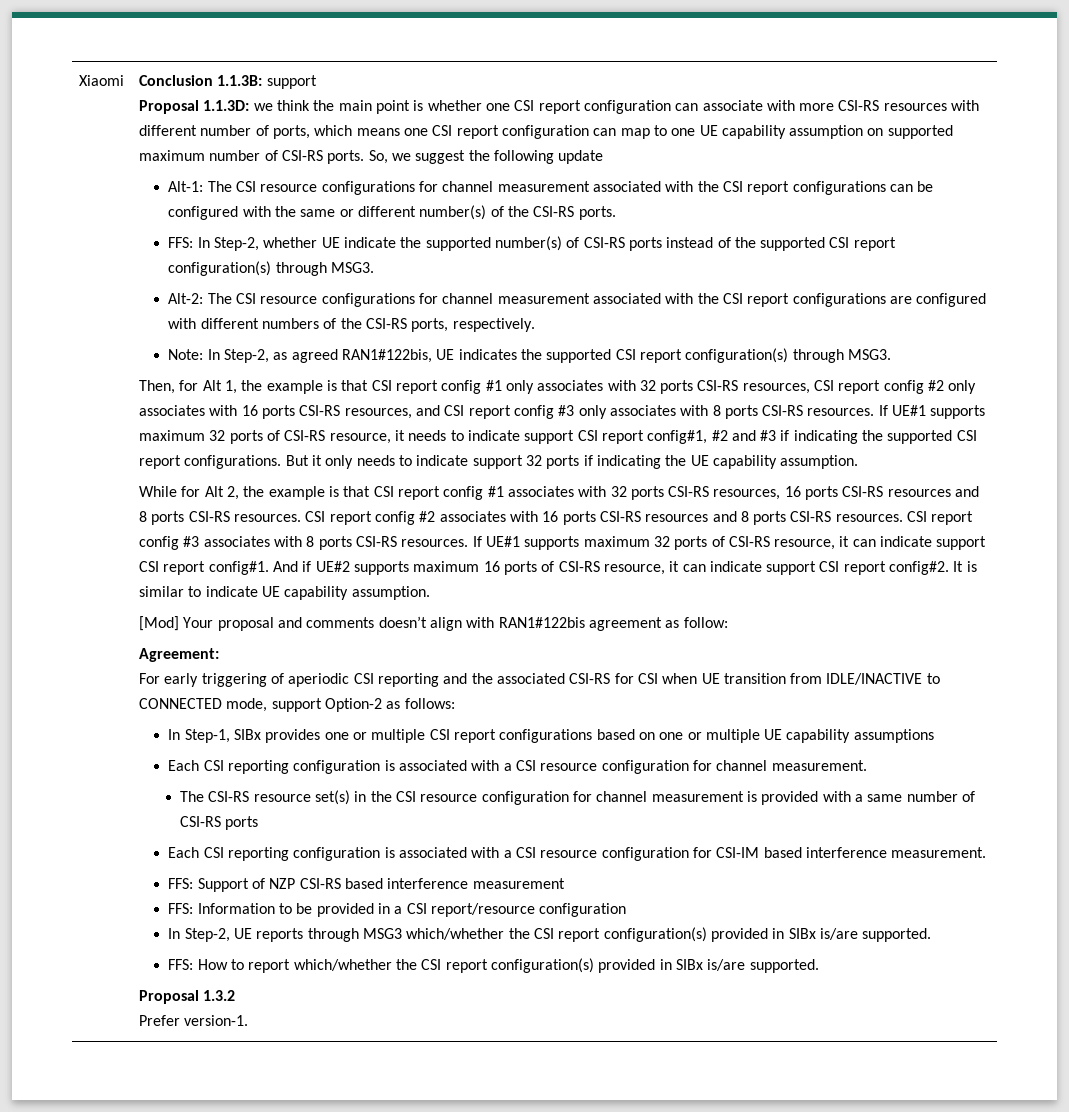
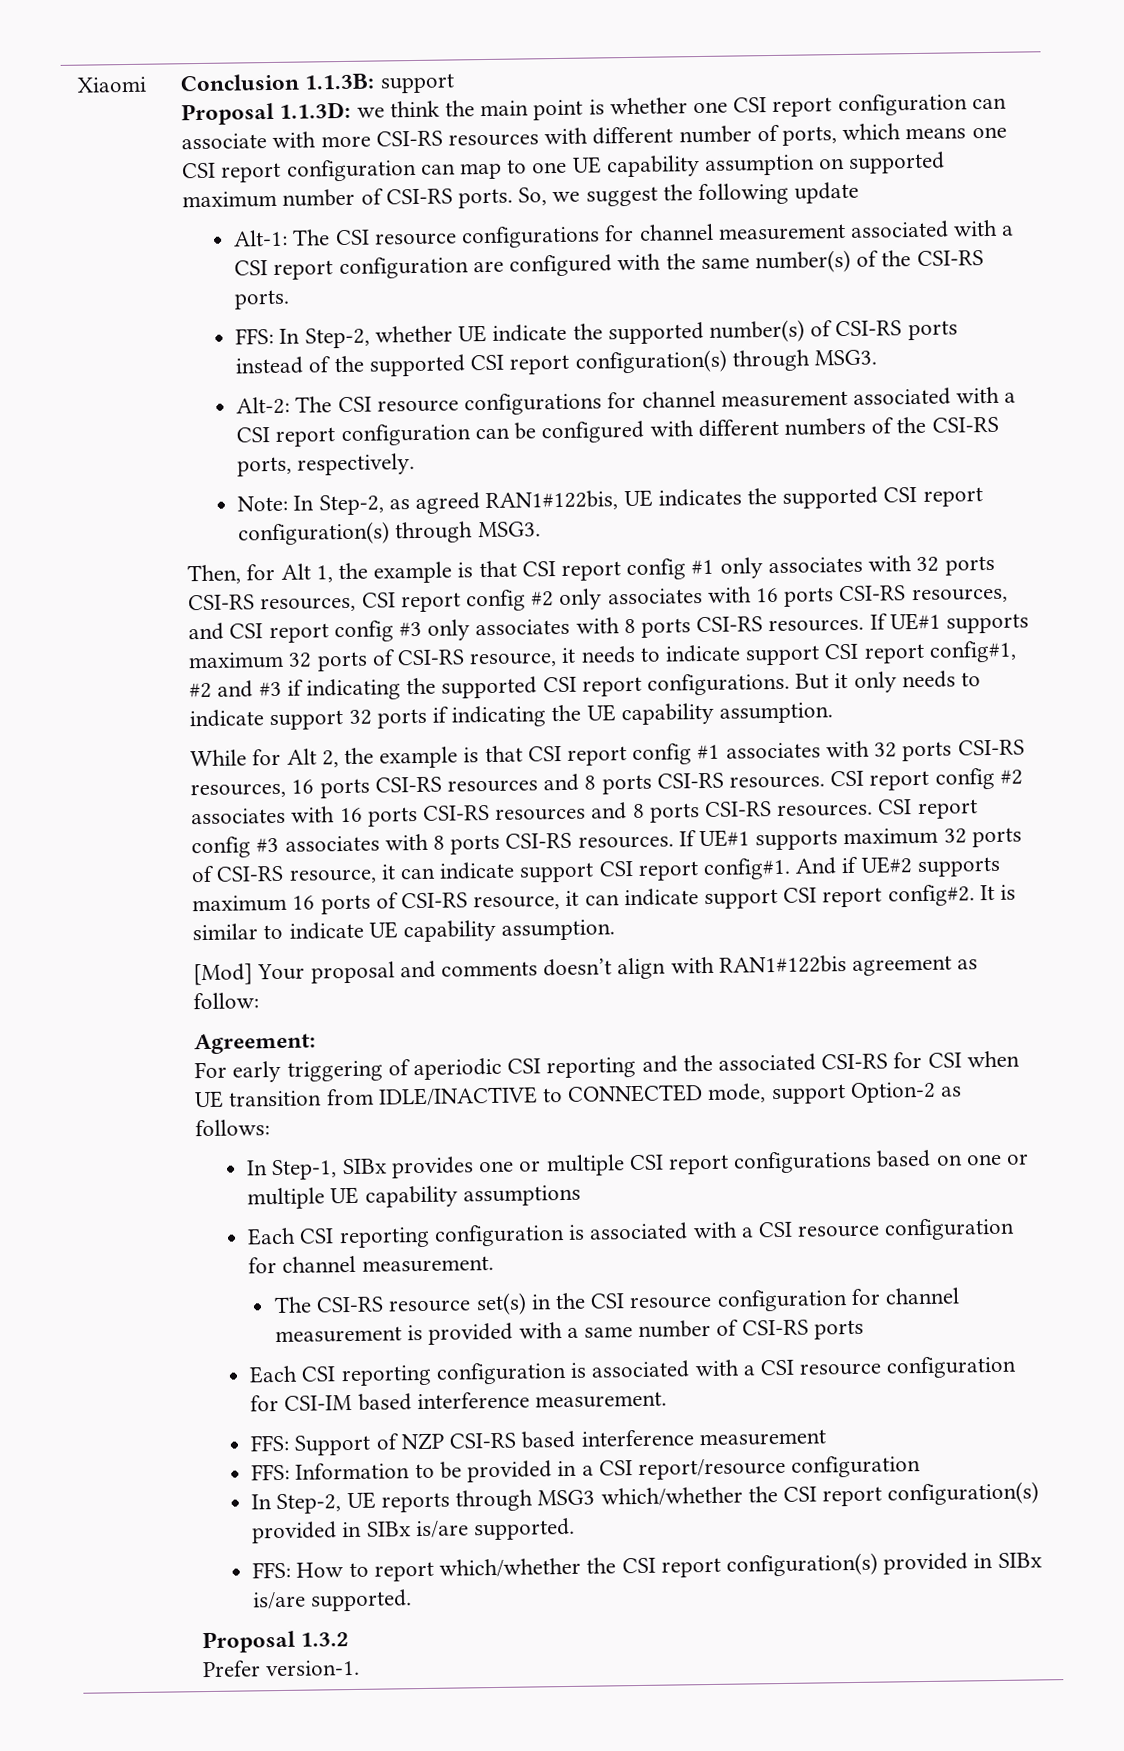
- Alt-1: The CSI resource configurations for channel measurement associated with the CSI report configurations can be configured with the same or different number(s) of the CSI-RS ports.
+ Alt-1: The CSI resource configurations for channel measurement associated with a CSI report configuration are configured with the same number(s) of the CSI-RS ports.
- Alt-2: The CSI resource configurations for channel measurement associated with the CSI report configurations are configured with different numbers of the CSI-RS ports, respectively.
+ Alt-2: The CSI resource configurations for channel measurement associated with a CSI report configuration can be configured with different numbers of the CSI-RS ports, respectively.

